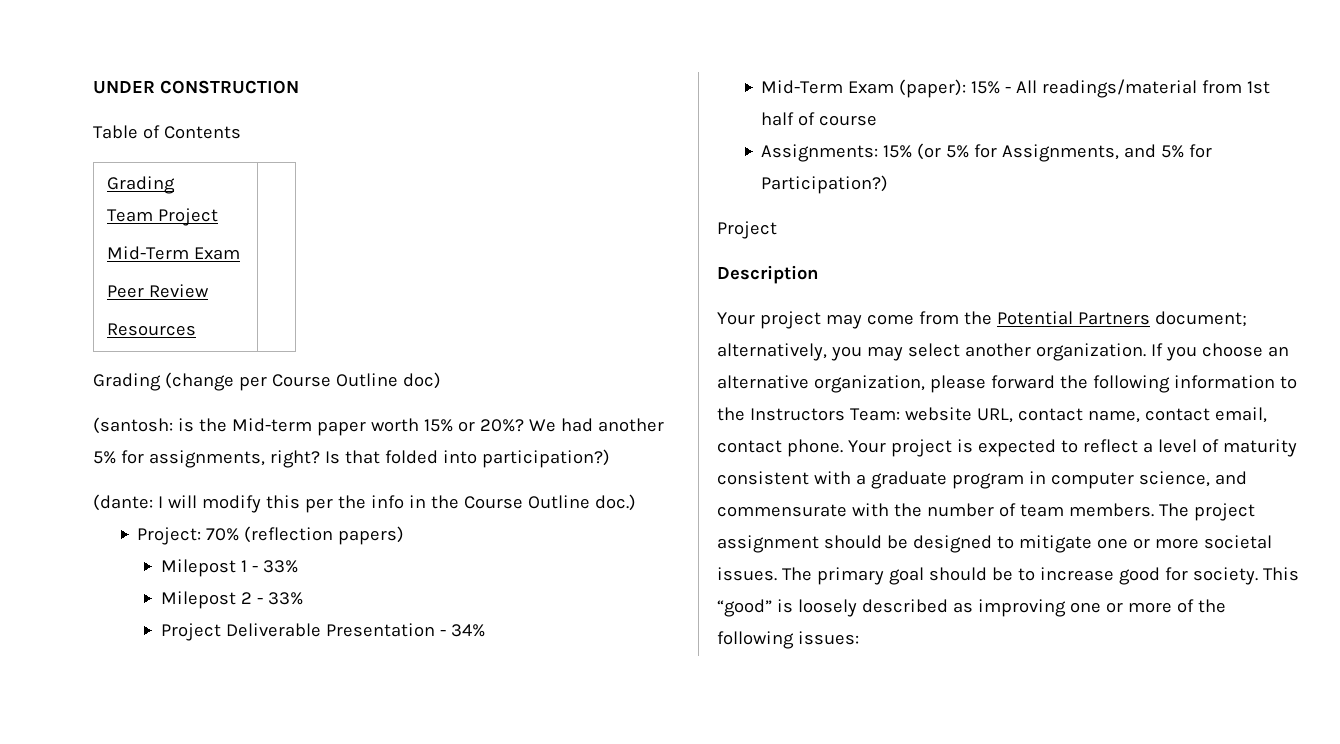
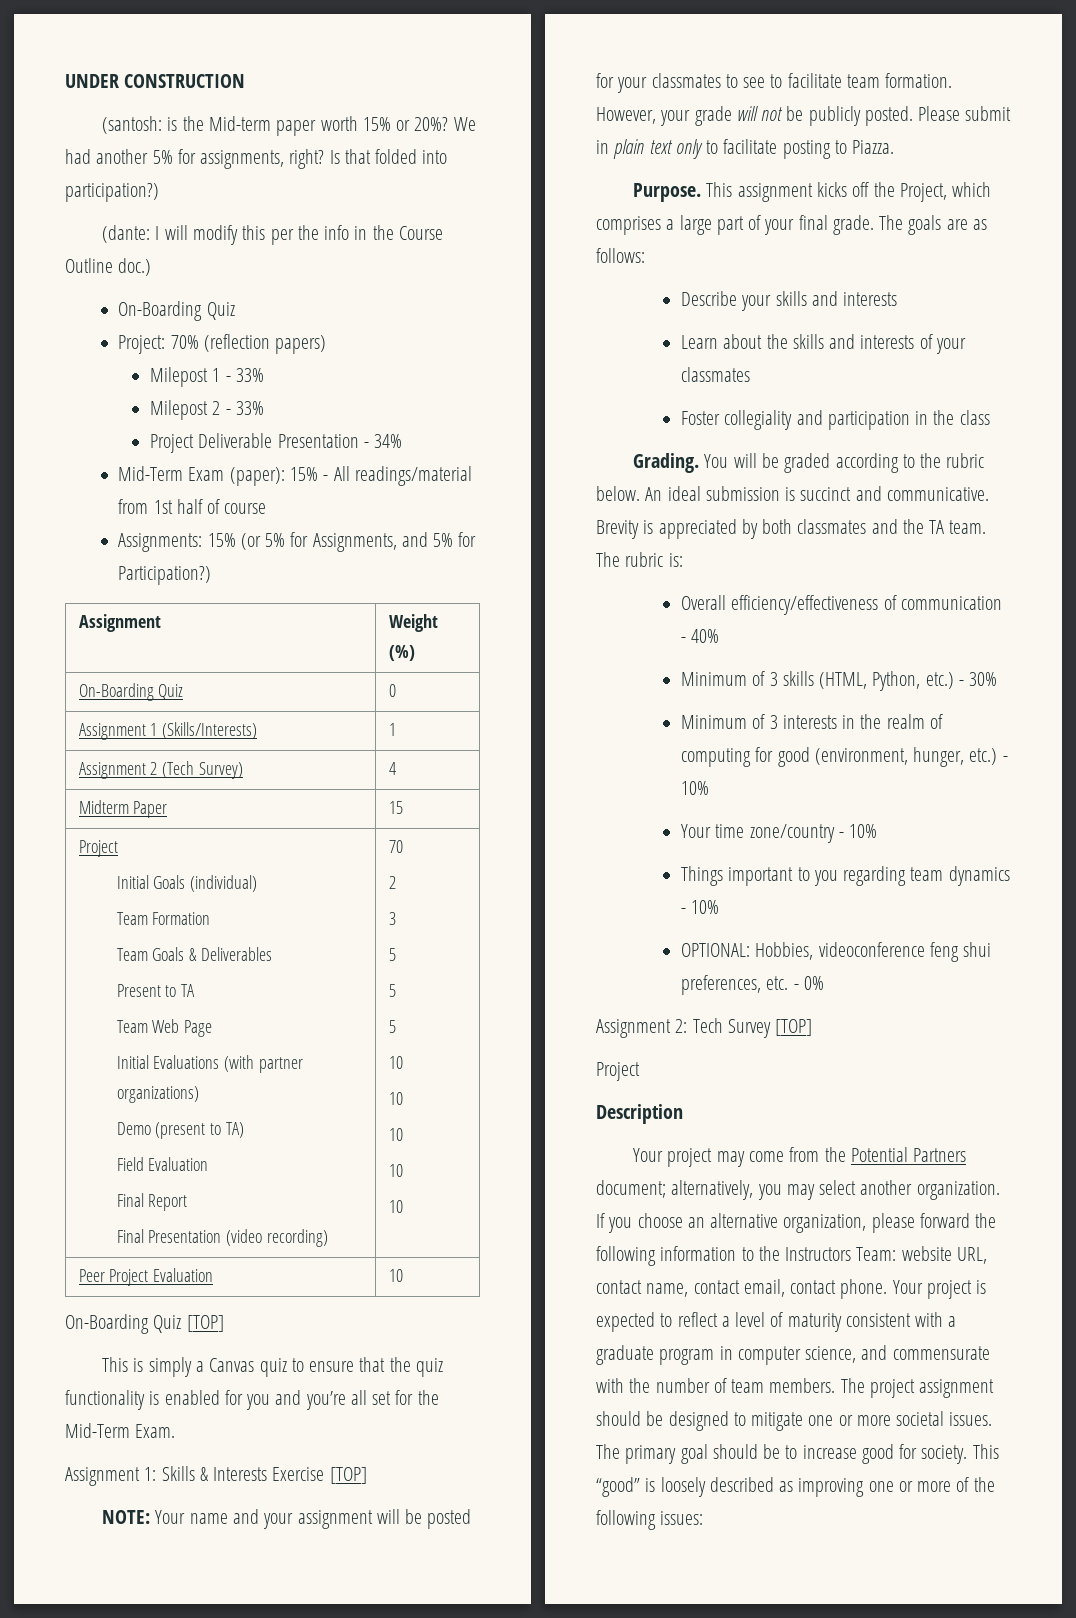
- Table of Contents
- Grading
- Team Project
- Mid-Term Exam
- Peer Review
- Resources |
- Grading (change per Course Outline doc)
  (dante: I will modify this per the info in the Course Outline doc.)
+ On-Boarding Quiz
+ Assignment | Weight (%)
+ On-Boarding Quiz | 0
+ Assignment 1 (Skills/Interests) | 1
+ Assignment 2 (Tech Survey) | 4
+ Midterm Paper | 15
+ Project
+ Initial Goals (individual)
+ Team Formation
+ Team Goals & Deliverables
+ Present to TA
+ Team Web Page
+ Initial Evaluations (with partner organizations)
+ Demo (present to TA)
+ Field Evaluation
+ Final Report
+ Final Presentation (video recording) | 70
+ 2
+ 3
+ 5
+ 5
+ 5
+ 10
+ 10
+ 10
+ 10
+ 10
+ Peer Project Evaluation | 10
+ On-Boarding Quiz [TOP]
+ This is simply a Canvas quiz to ensure that the quiz functionality is enabled for you and you’re all set for the Mid-Term Exam.
+ Assignment 1: Skills & Interests Exercise [TOP]
+ NOTE: Your name and your assignment will be posted for your classmates to see to facilitate team formation. However, your grade will not be publicly posted. Please submit in plain text only to facilitate posting to Piazza.
+ Purpose. This assignment kicks off the Project, which comprises a large part of your final grade. The goals are as follows:
+ Describe your skills and interests
+ Learn about the skills and interests of your classmates
+ Foster collegiality and participation in the class
+ Grading. You will be graded according to the rubric below. An ideal submission is succinct and communicative. Brevity is appreciated by both classmates and the TA team. The rubric is:
+ Overall efficiency/effectiveness of communication - 40%
+ Minimum of 3 skills (HTML, Python, etc.) - 30%
+ Minimum of 3 interests in the realm of computing for good (environment, hunger, etc.) - 10%
+ Your time zone/country - 10%
+ Things important to you regarding team dynamics - 10%
+ OPTIONAL: Hobbies, videoconference feng shui preferences, etc. - 0%
+ Assignment 2: Tech Survey [TOP]

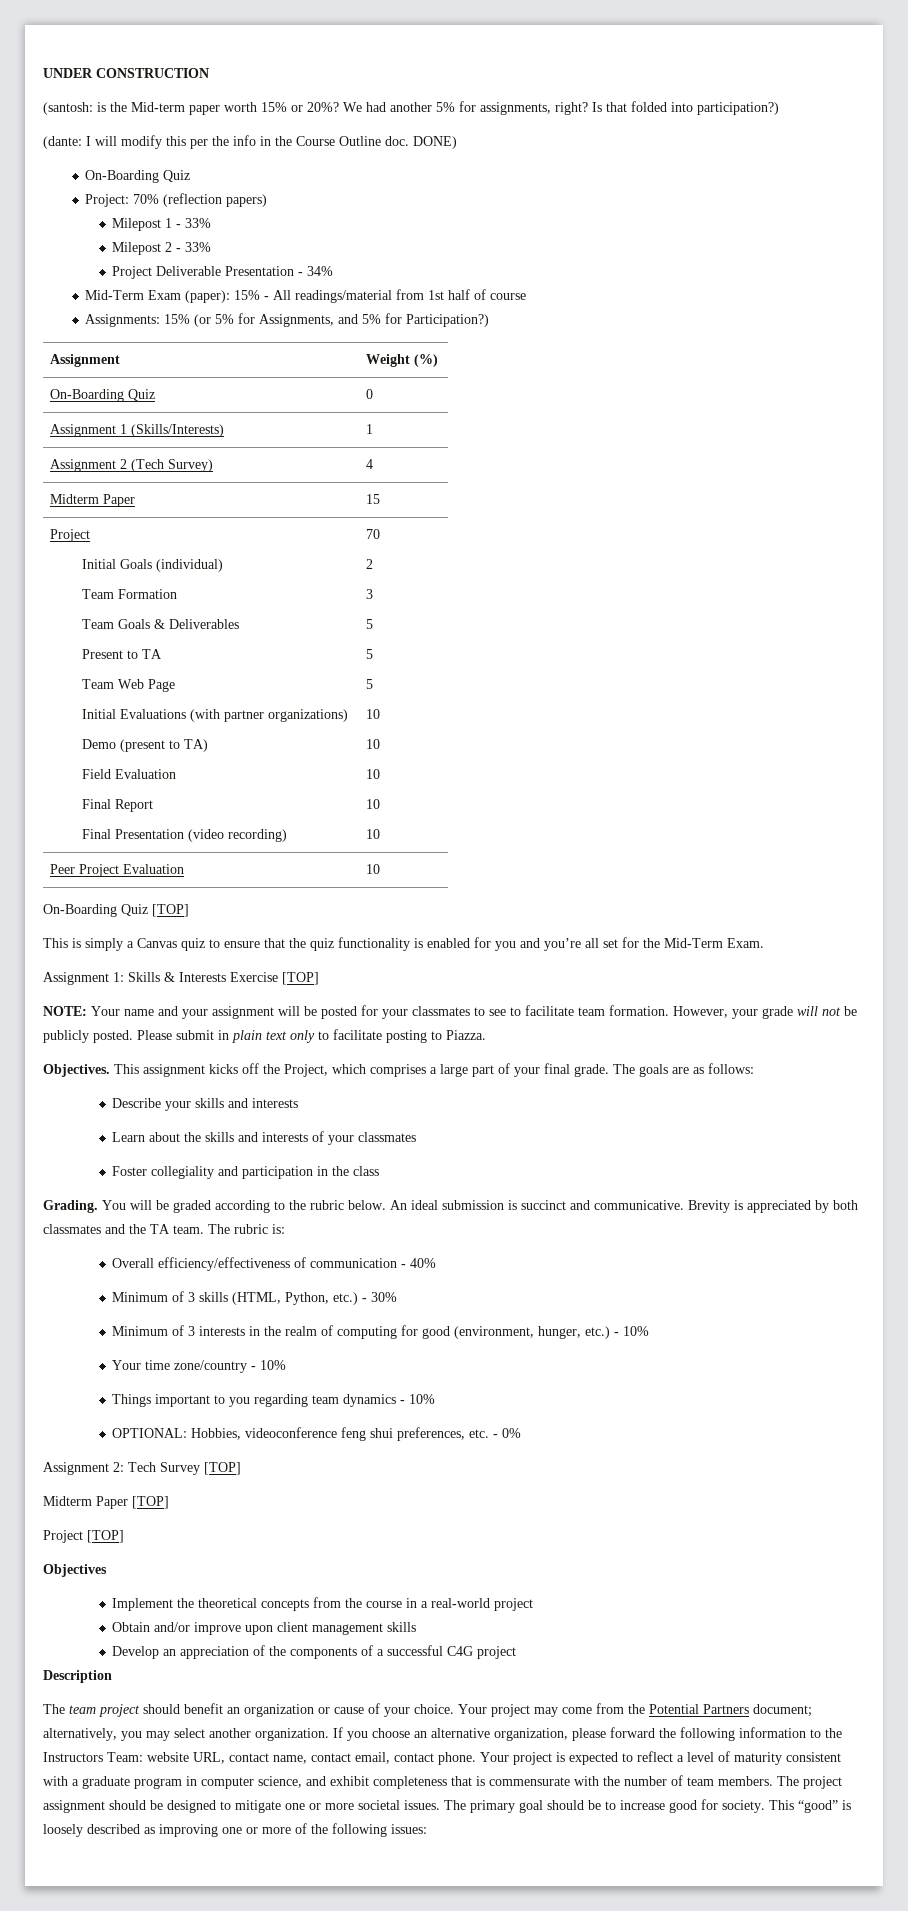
- (dante: I will modify this per the info in the Course Outline doc.)
+ (dante: I will modify this per the info in the Course Outline doc. DONE)
- Purpose.
+ Objectives.
  Assignment 2: Tech Survey [TOP]
- Project
+ Midterm Paper [TOP]
+ Project [TOP]
+ Objectives
+ Implement the theoretical concepts from the course in a real-world project
+ Obtain and/or improve upon client management skills
+ Develop an appreciation of the components of a successful C4G project
  Description
- Your project may come from the Potential Partners document; alternatively, you may select another organization.
+ The team project should benefit an organization or cause of your choice. Your project may come from the Potential Partners document; alternatively, you may select another organization.
- Your project is expected to reflect a level of maturity consistent with a graduate program in computer science, and commensurate with the number of team members.
+ Your project is expected to reflect a level of maturity consistent with a graduate program in computer science, and exhibit completeness that is commensurate with the number of team members.

